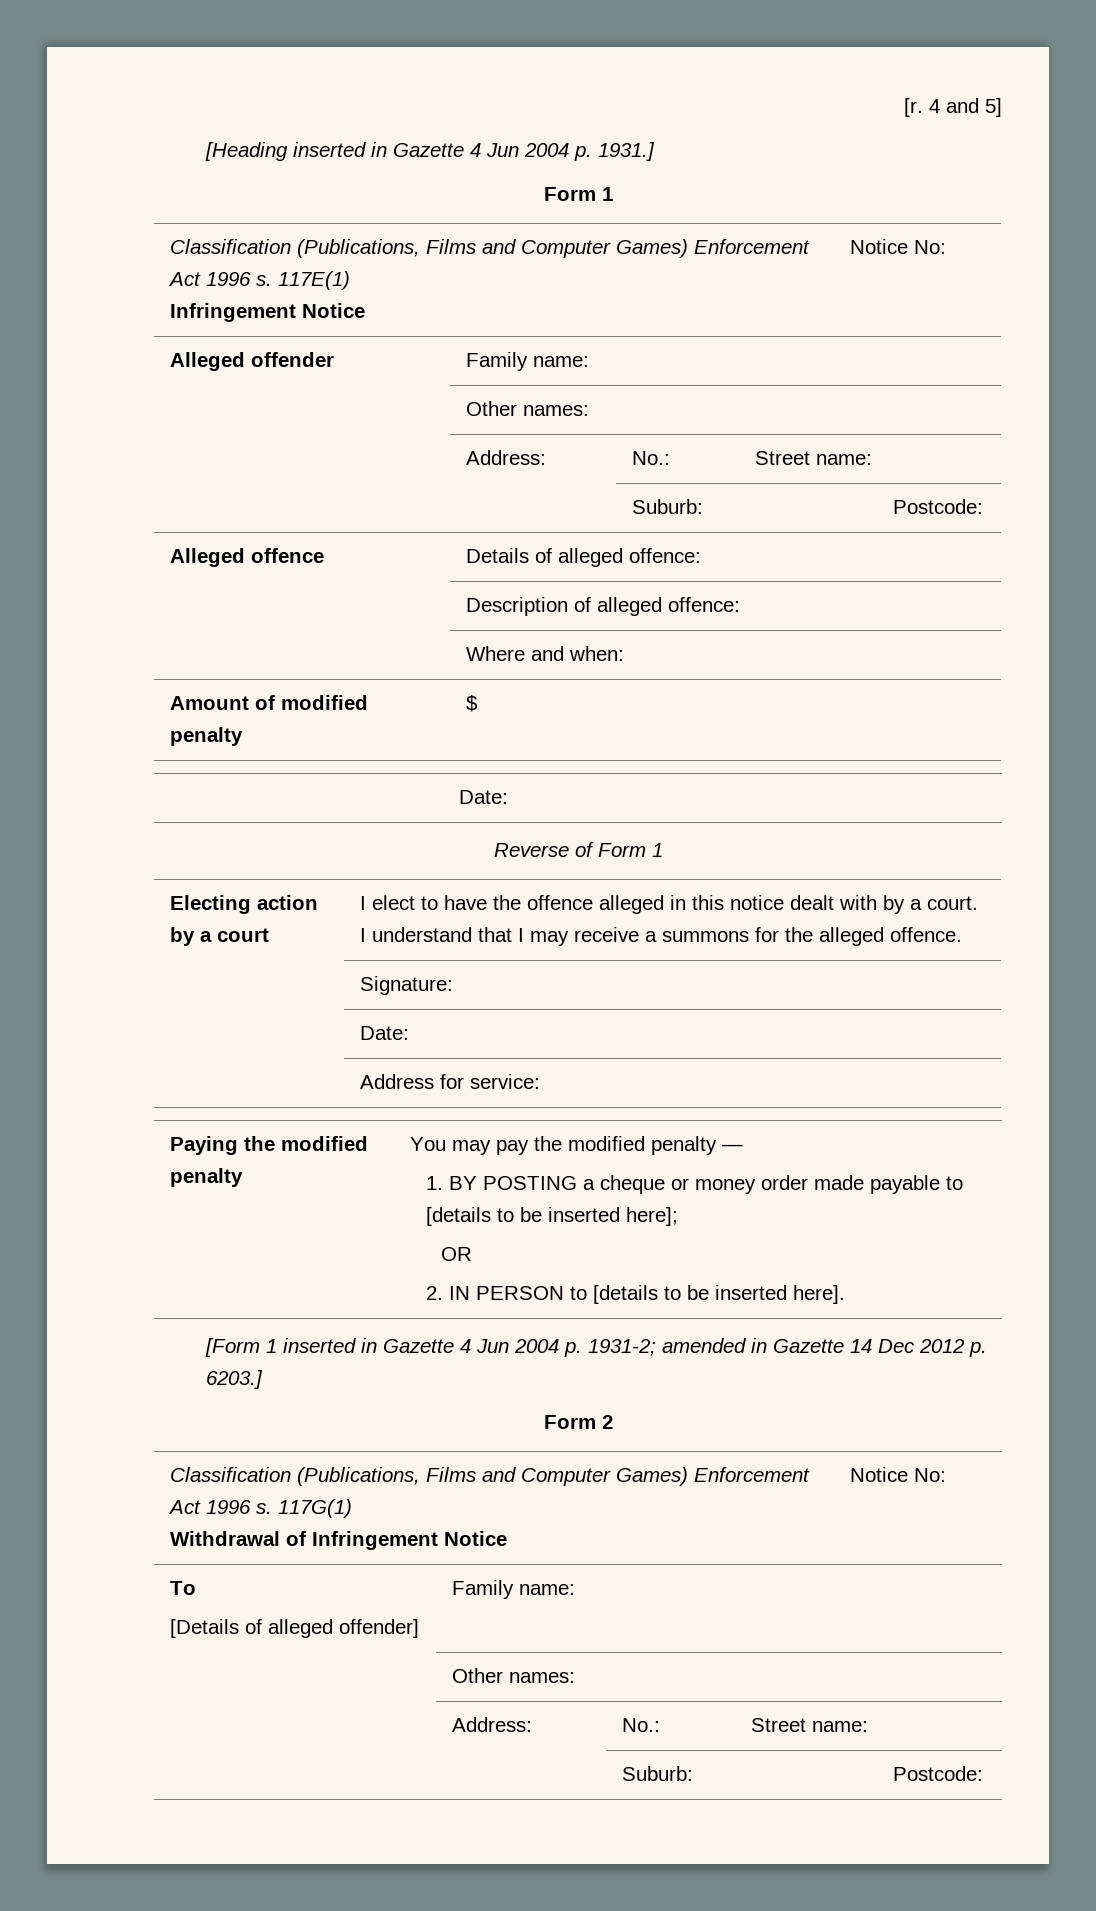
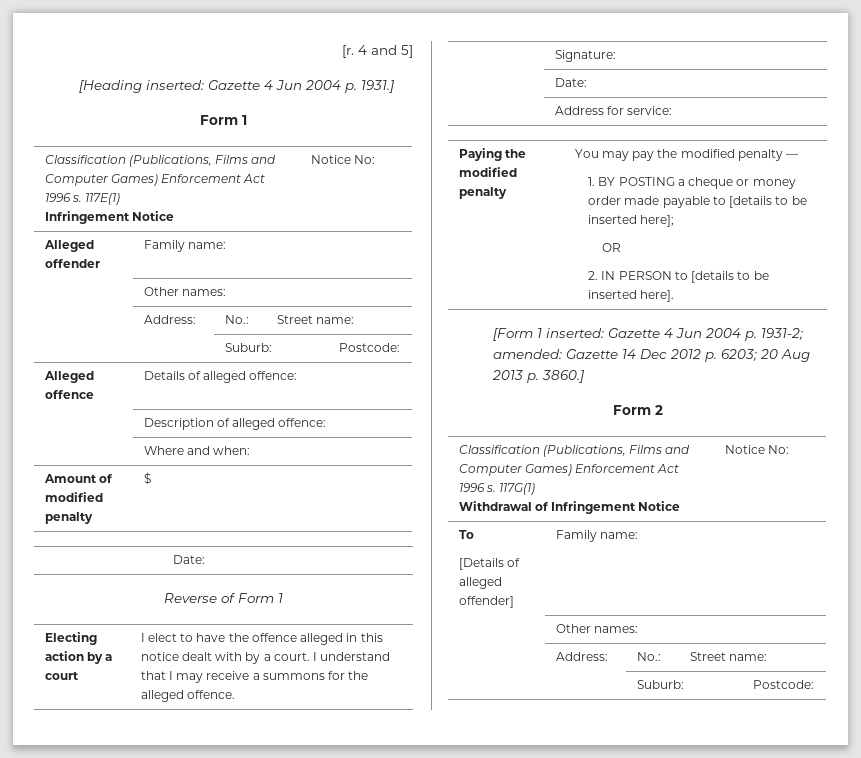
- [Heading inserted in Gazette 4 Jun 2004 p. 1931.]
+ [Heading inserted: Gazette 4 Jun 2004 p. 1931.]
- [Form 1 inserted in Gazette 4 Jun 2004 p. 1931-2; amended in Gazette 14 Dec 2012 p. 6203.]
+ [Form 1 inserted: Gazette 4 Jun 2004 p. 1931-2; amended: Gazette 14 Dec 2012 p. 6203; 20 Aug 2013 p. 3860.]

